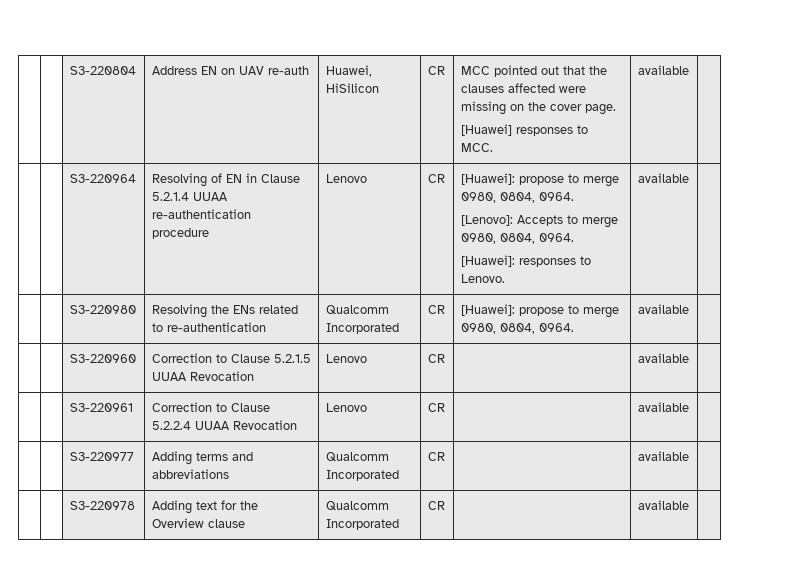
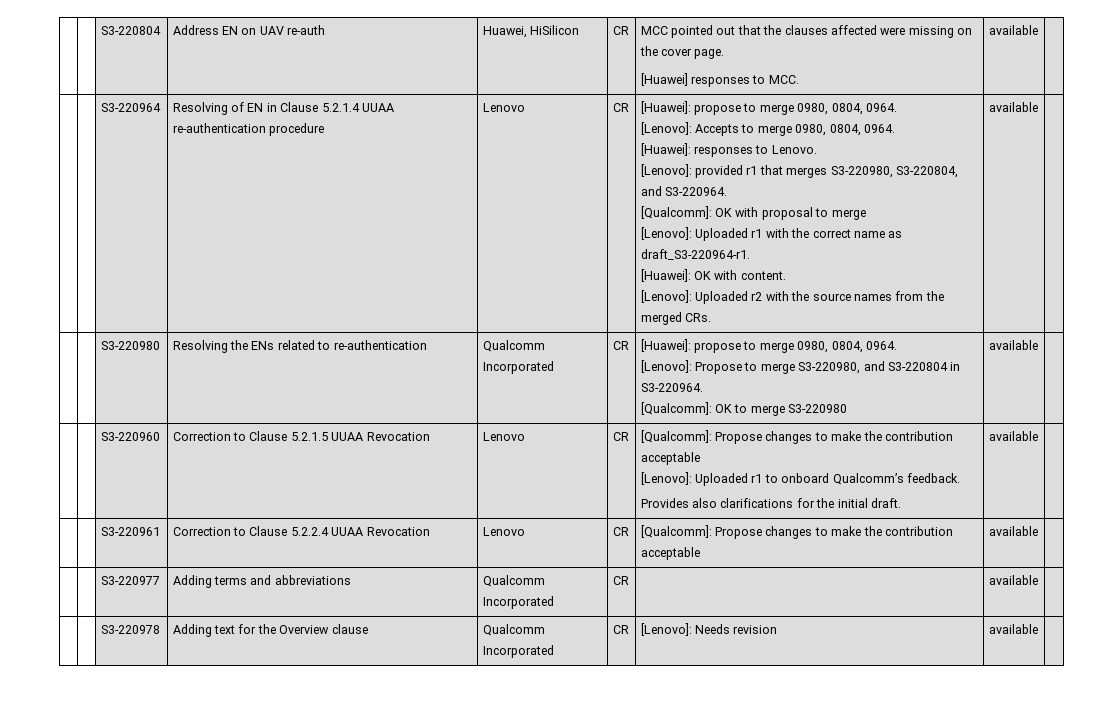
+ [Lenovo]: provided r1 that merges S3-220980, S3-220804, and S3-220964.
+ [Qualcomm]: OK with proposal to merge
+ [Lenovo]: Uploaded r1 with the correct name as draft_S3-220964-r1.
+ [Huawei]: OK with content.
+ [Lenovo]: Uploaded r2 with the source names from the merged CRs.
- | | S3-220980 | Resolving the ENs related to re-authentication | Qualcomm Incorporated | CR | [Huawei]: propose to merge 0980, 0804, 0964. | available |
+ | | S3-220980 | Resolving the ENs related to re-authentication | Qualcomm Incorporated | CR | [Huawei]: propose to merge 0980, 0804, 0964.
+ [Lenovo]: Propose to merge S3-220980, and S3-220804 in S3-220964.
+ [Qualcomm]: OK to merge S3-220980 | available |
- | | S3-220960 | Correction to Clause 5.2.1.5 UUAA Revocation | Lenovo | CR | | available |
+ | | S3-220960 | Correction to Clause 5.2.1.5 UUAA Revocation | Lenovo | CR | [Qualcomm]: Propose changes to make the contribution acceptable
+ [Lenovo]: Uploaded r1 to onboard Qualcomm’s feedback.
+ Provides also clarifications for the initial draft. | available |
- | | S3-220961 | Correction to Clause 5.2.2.4 UUAA Revocation | Lenovo | CR | | available |
+ | | S3-220961 | Correction to Clause 5.2.2.4 UUAA Revocation | Lenovo | CR | [Qualcomm]: Propose changes to make the contribution acceptable | available |
- | | S3-220978 | Adding text for the Overview clause | Qualcomm Incorporated | CR | | available |
+ | | S3-220978 | Adding text for the Overview clause | Qualcomm Incorporated | CR | [Lenovo]: Needs revision | available |

